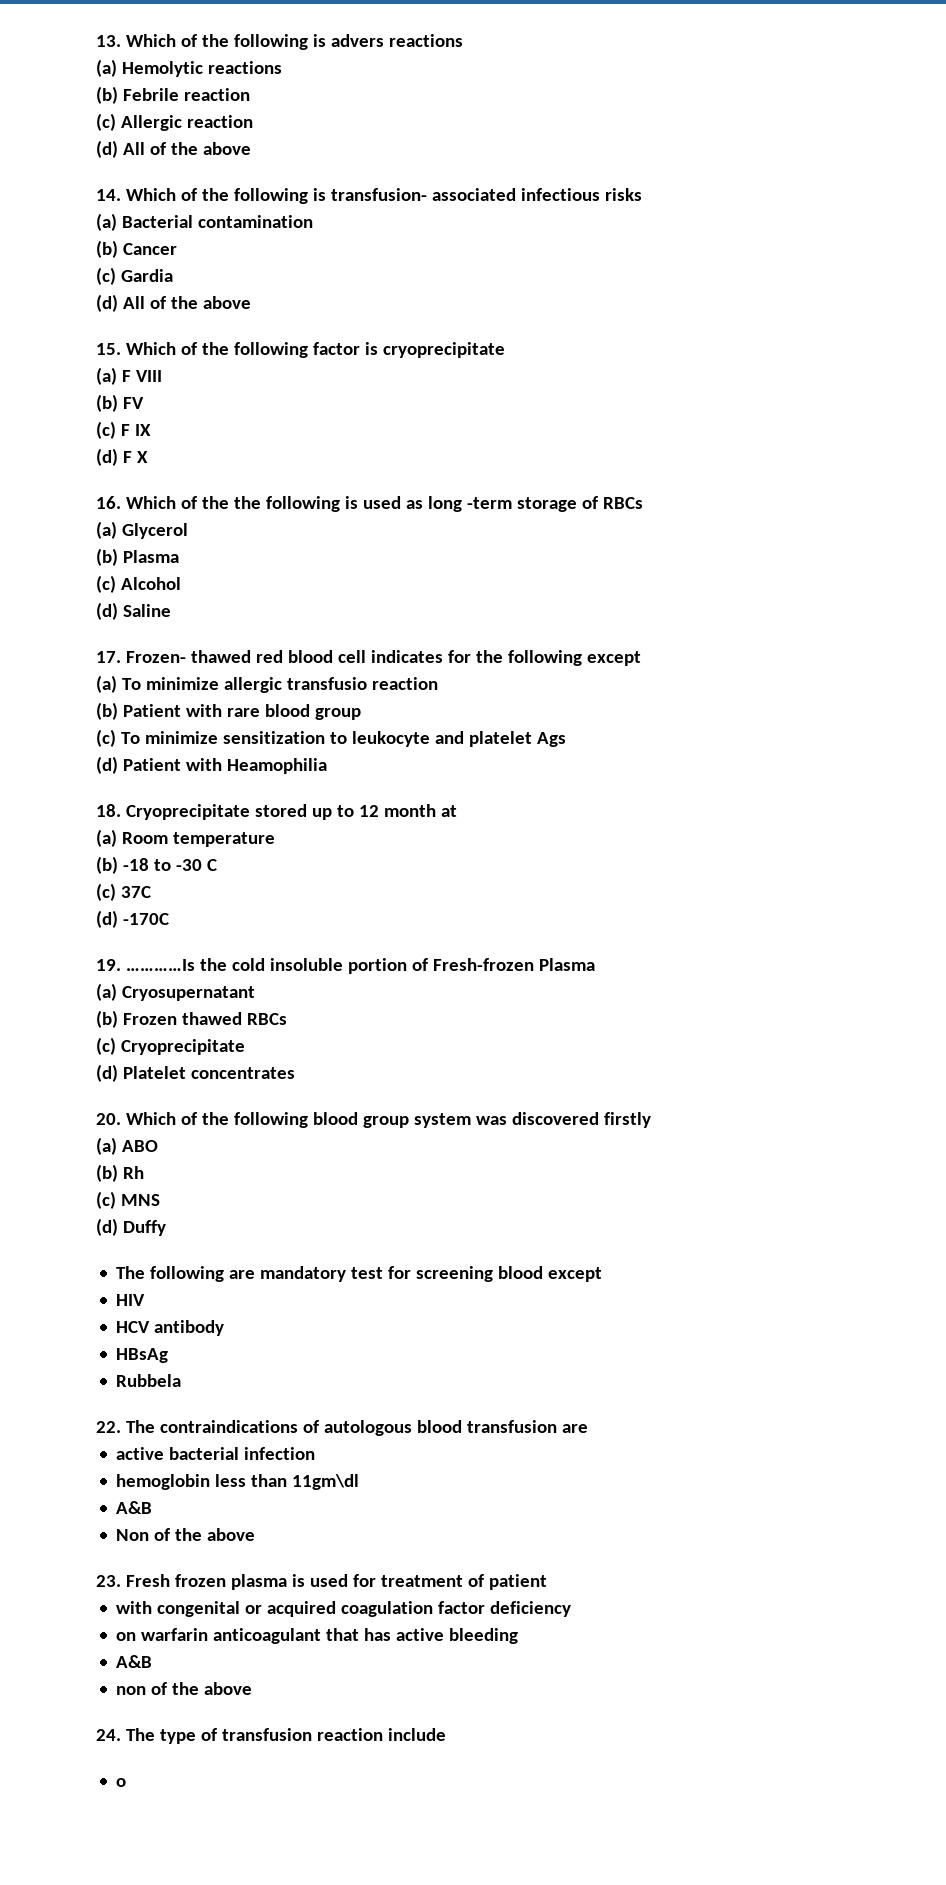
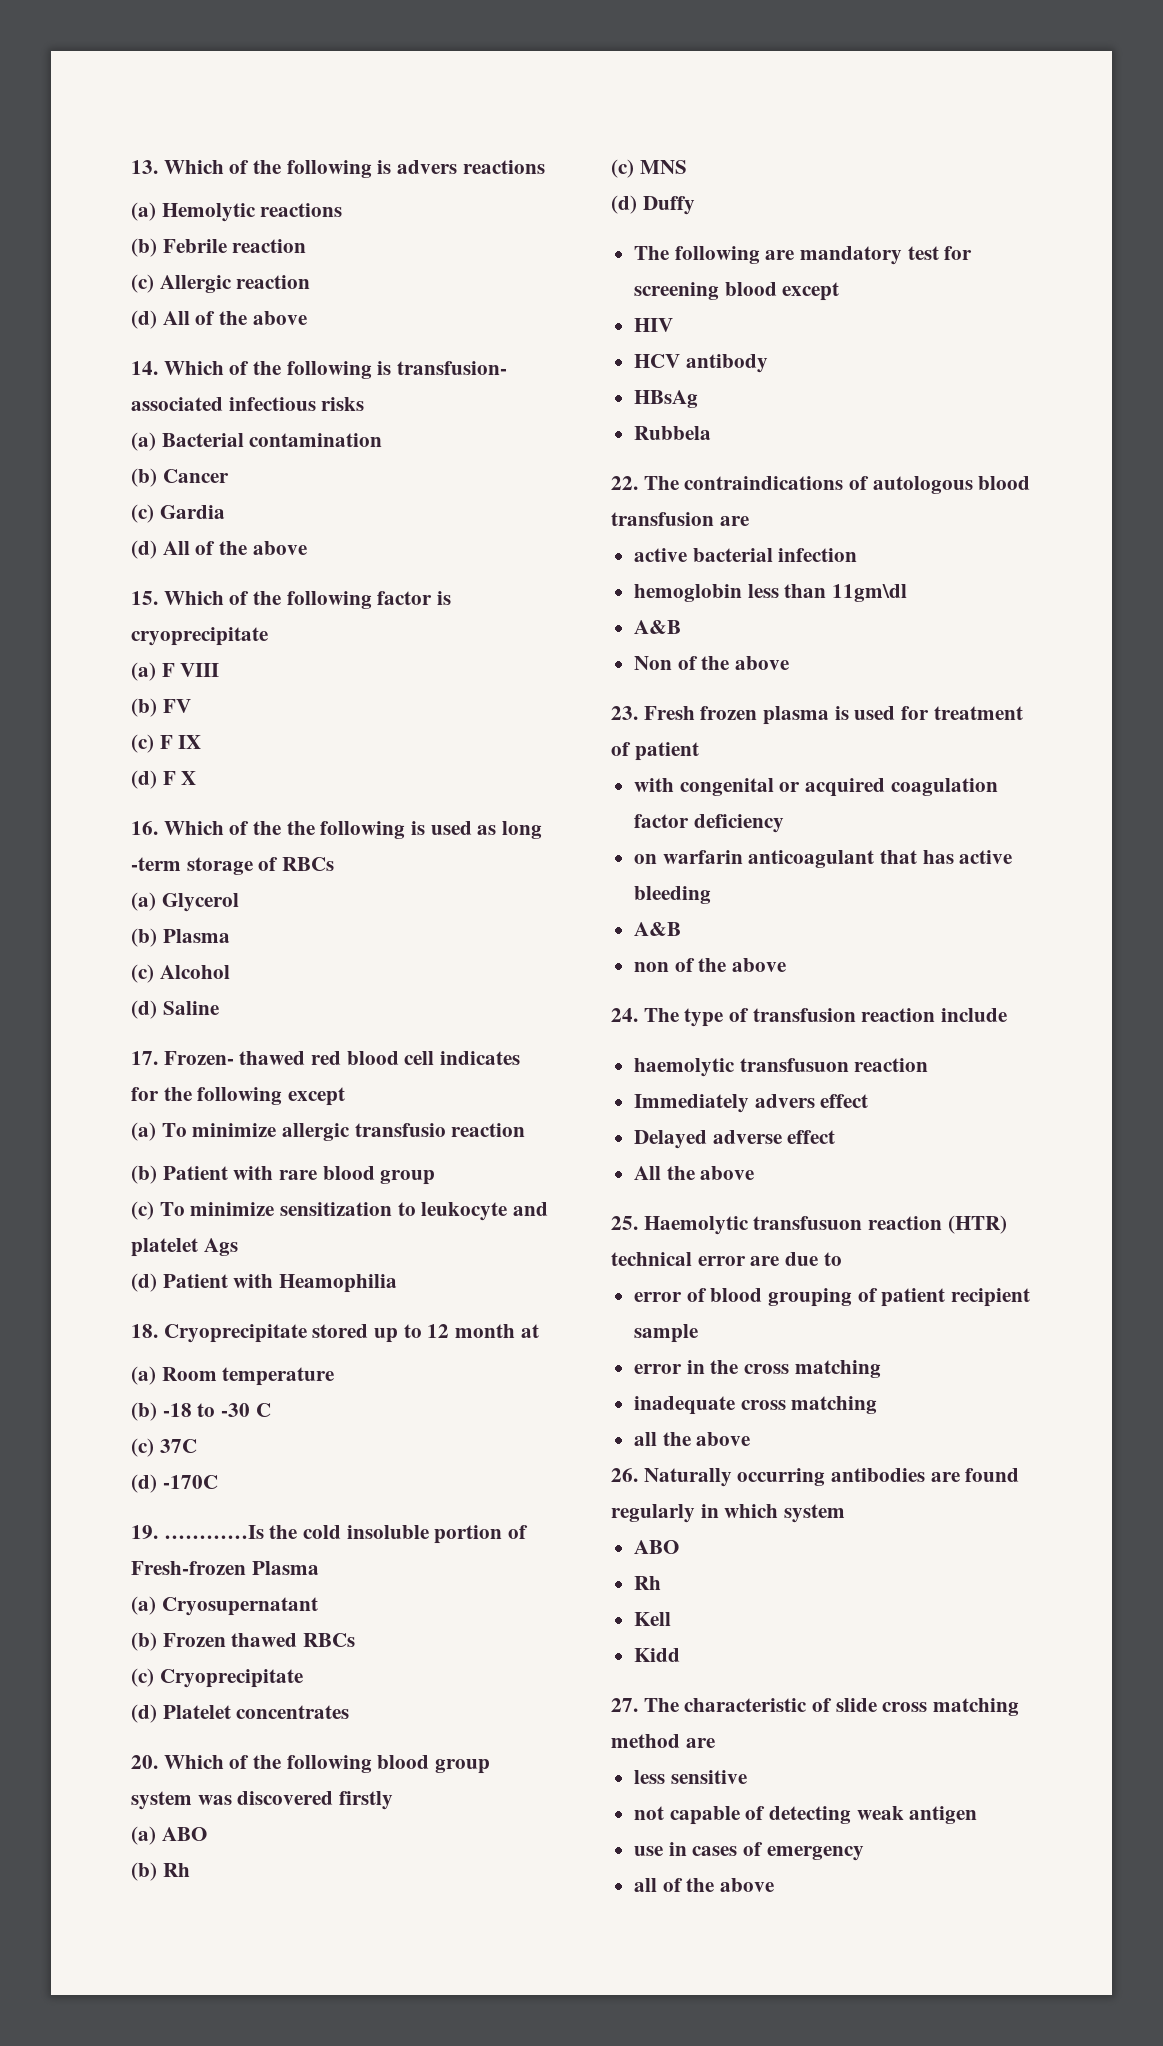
- o
+ haemolytic transfusuon reaction
+ Immediately advers effect
+ Delayed adverse effect
+ All the above
+ 25. Haemolytic transfusuon reaction (HTR) technical error are due to
+ error of blood grouping of patient recipient sample
+ error in the cross matching
+ inadequate cross matching
+ all the above
+ 26. Naturally occurring antibodies are found regularly in which system
+ ABO
+ Rh
+ Kell
+ Kidd
+ 27. The characteristic of slide cross matching method are
+ less sensitive
+ not capable of detecting weak antigen
+ use in cases of emergency
+ all of the above

